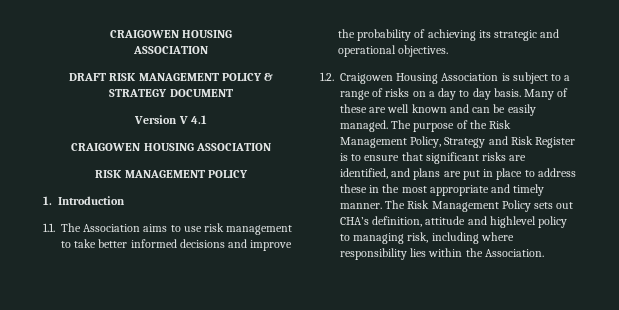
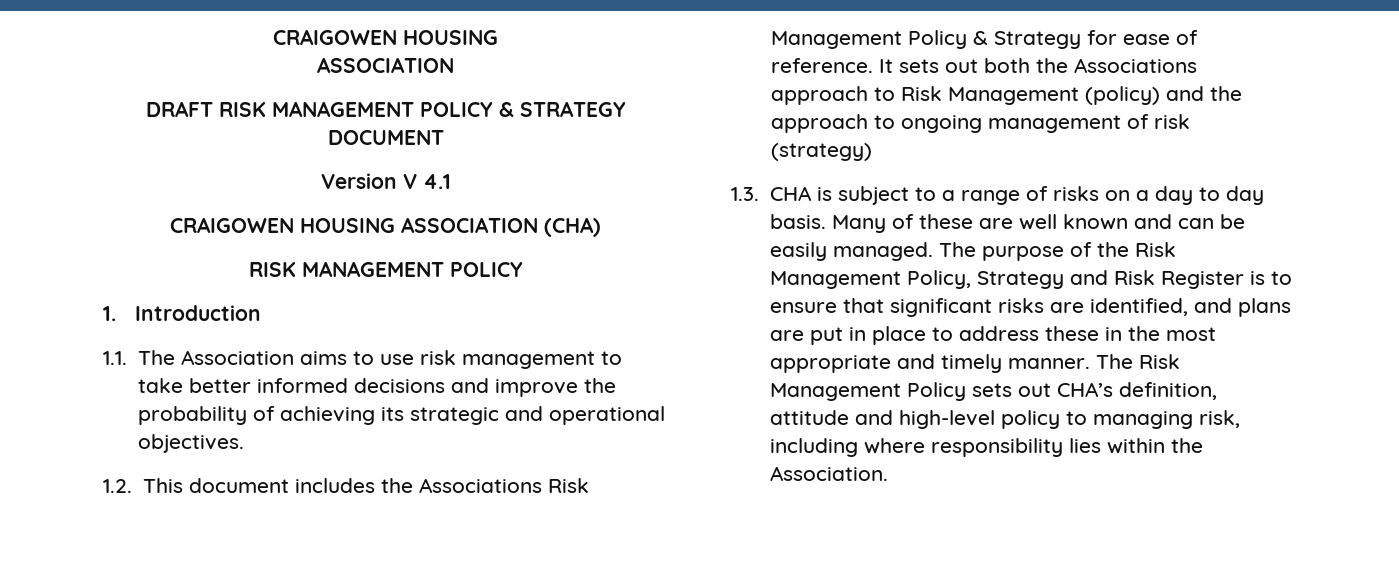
- CRAIGOWEN HOUSING ASSOCIATION
+ CRAIGOWEN HOUSING ASSOCIATION (CHA)
- 1.2. Craigowen Housing Association is subject to a range of risks on a day to day basis.
+ 1.2. This document includes the Associations Risk Management Policy & Strategy for ease of reference. It sets out both the Associations approach to Risk Management (policy) and the approach to ongoing management of risk (strategy)
+ 1.3. CHA is subject to a range of risks on a day to day basis.
- The Risk Management Policy sets out CHA’s definition, attitude and highlevel policy to managing risk, including where responsibility lies within the Association.
+ The Risk Management Policy sets out CHA’s definition, attitude and high-level policy to managing risk, including where responsibility lies within the Association.

